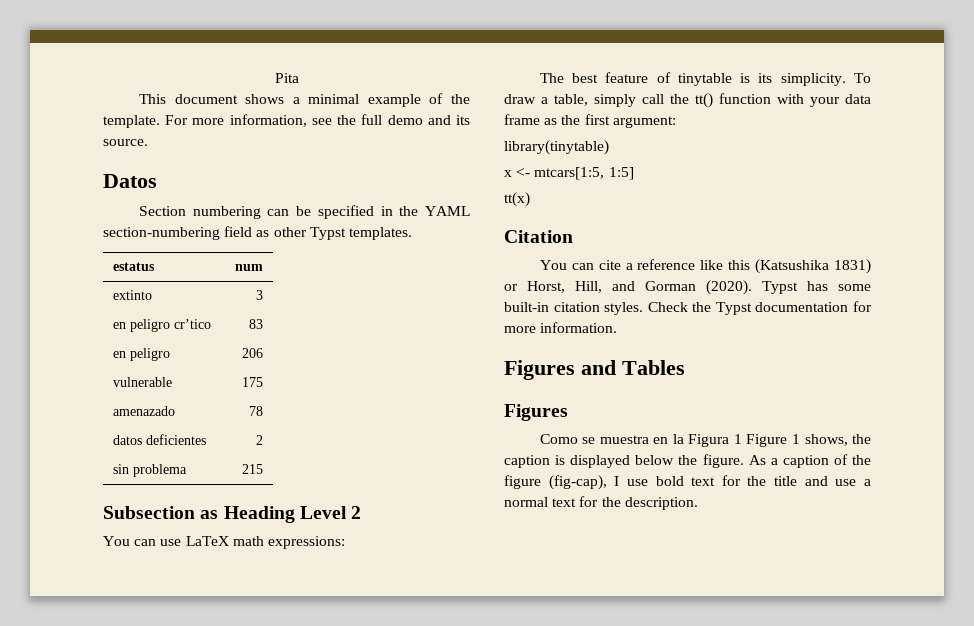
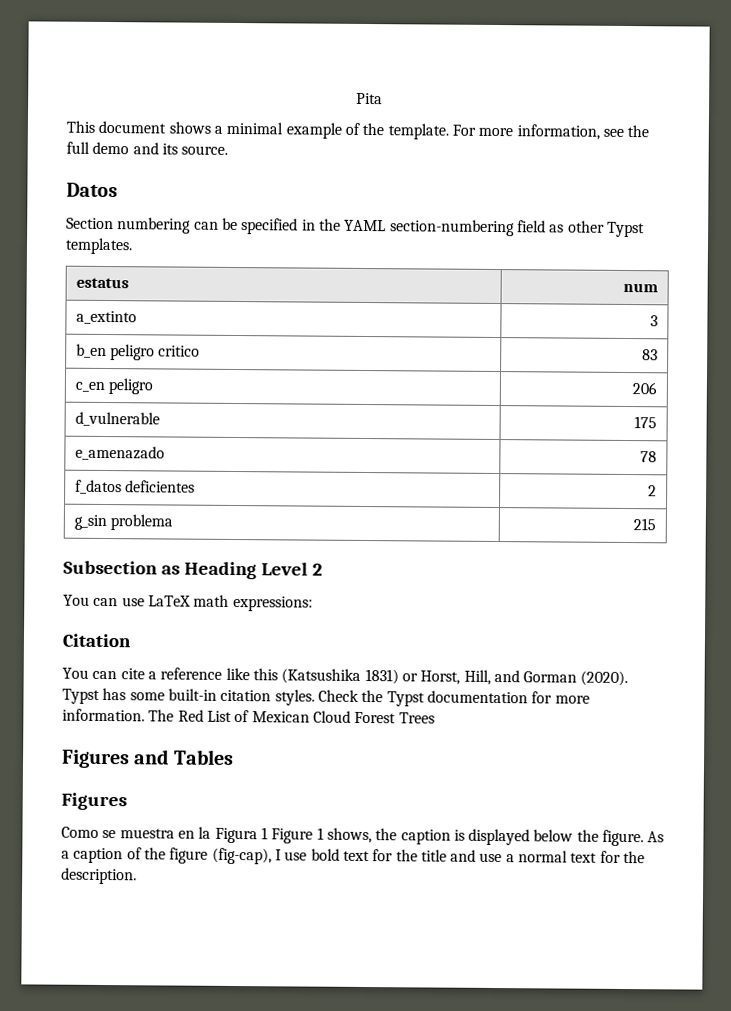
- extinto | 3
+ a_extinto | 3
- en peligro cr’tico | 83
+ b_en peligro critico | 83
- en peligro | 206
+ c_en peligro | 206
- vulnerable | 175
+ d_vulnerable | 175
- amenazado | 78
+ e_amenazado | 78
- datos deficientes | 2
+ f_datos deficientes | 2
- sin problema | 215
+ g_sin problema | 215
- The best feature of tinytable is its simplicity. To draw a table, simply call the tt() function with your data frame as the first argument:
- library(tinytable)
- x <- mtcars[1:5, 1:5]
- tt(x)
+ The Red List of Mexican Cloud Forest Trees

